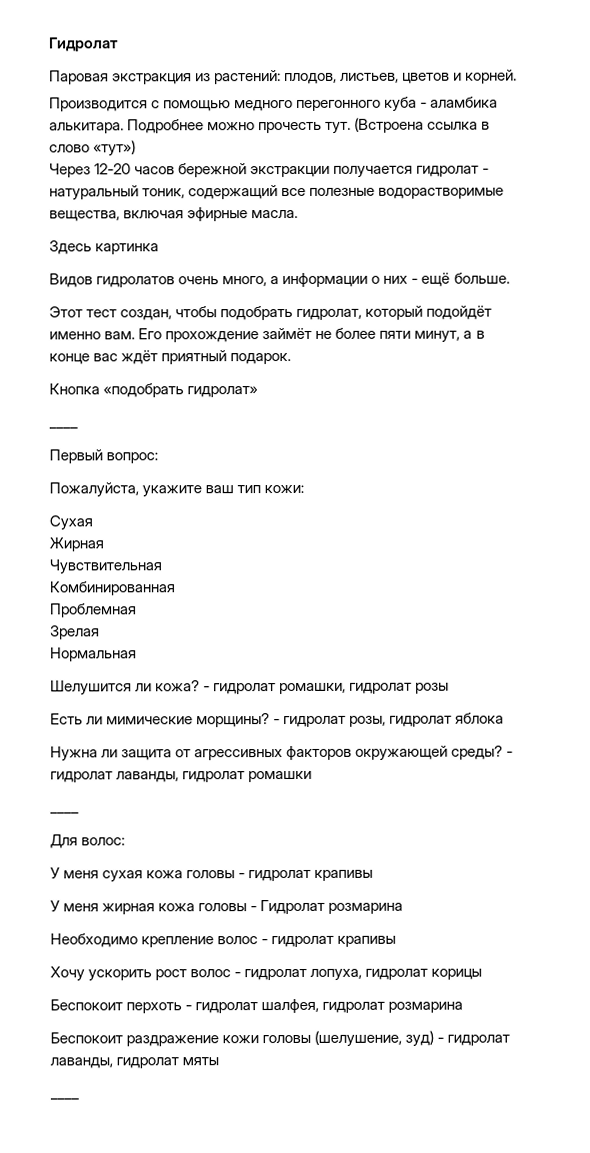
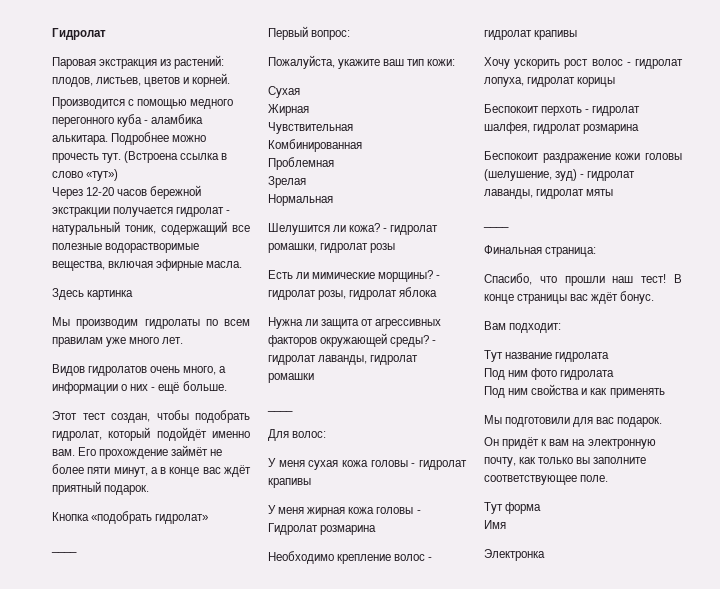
+ Мы производим гидролаты по всем правилам уже много лет.
+ Финальная страница:
+ Спасибо, что прошли наш тест! В конце страницы вас ждёт бонус.
+ Вам подходит:
+ Тут название гидролата
+ Под ним фото гидролата
+ Под ним свойства и как применять
+ Мы подготовили для вас подарок.
+ Он придёт к вам на электронную почту, как только вы заполните соответствующее поле.
+ Тут форма
+ Имя
+ Электронка

